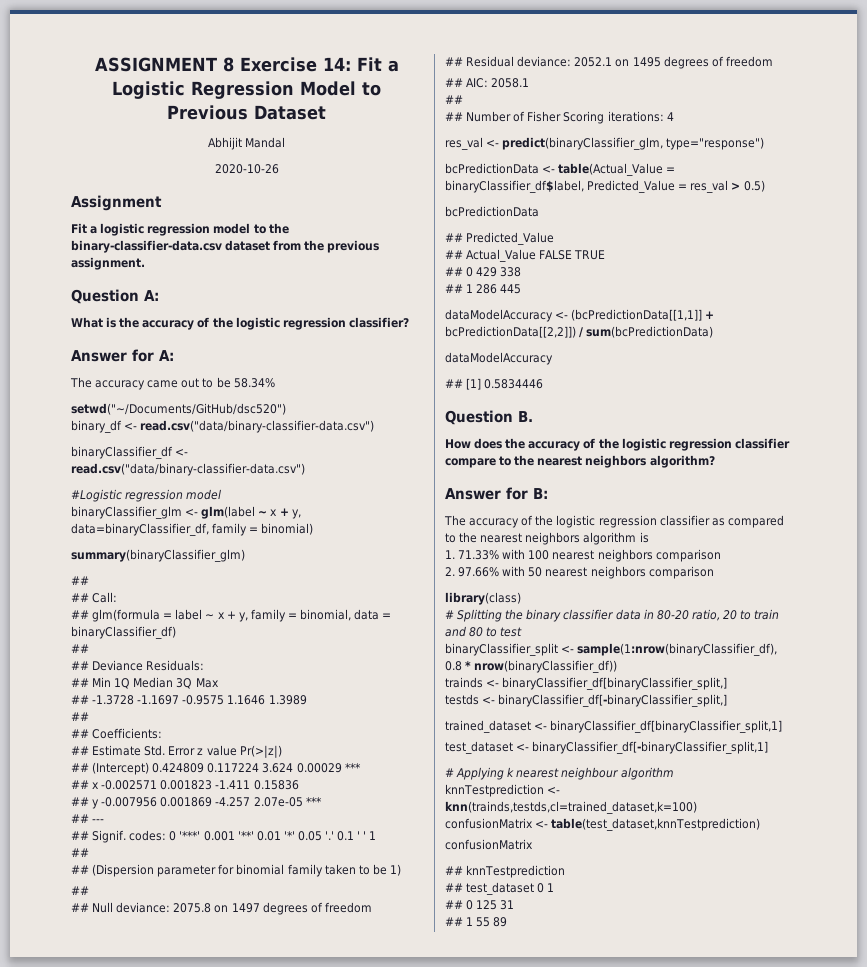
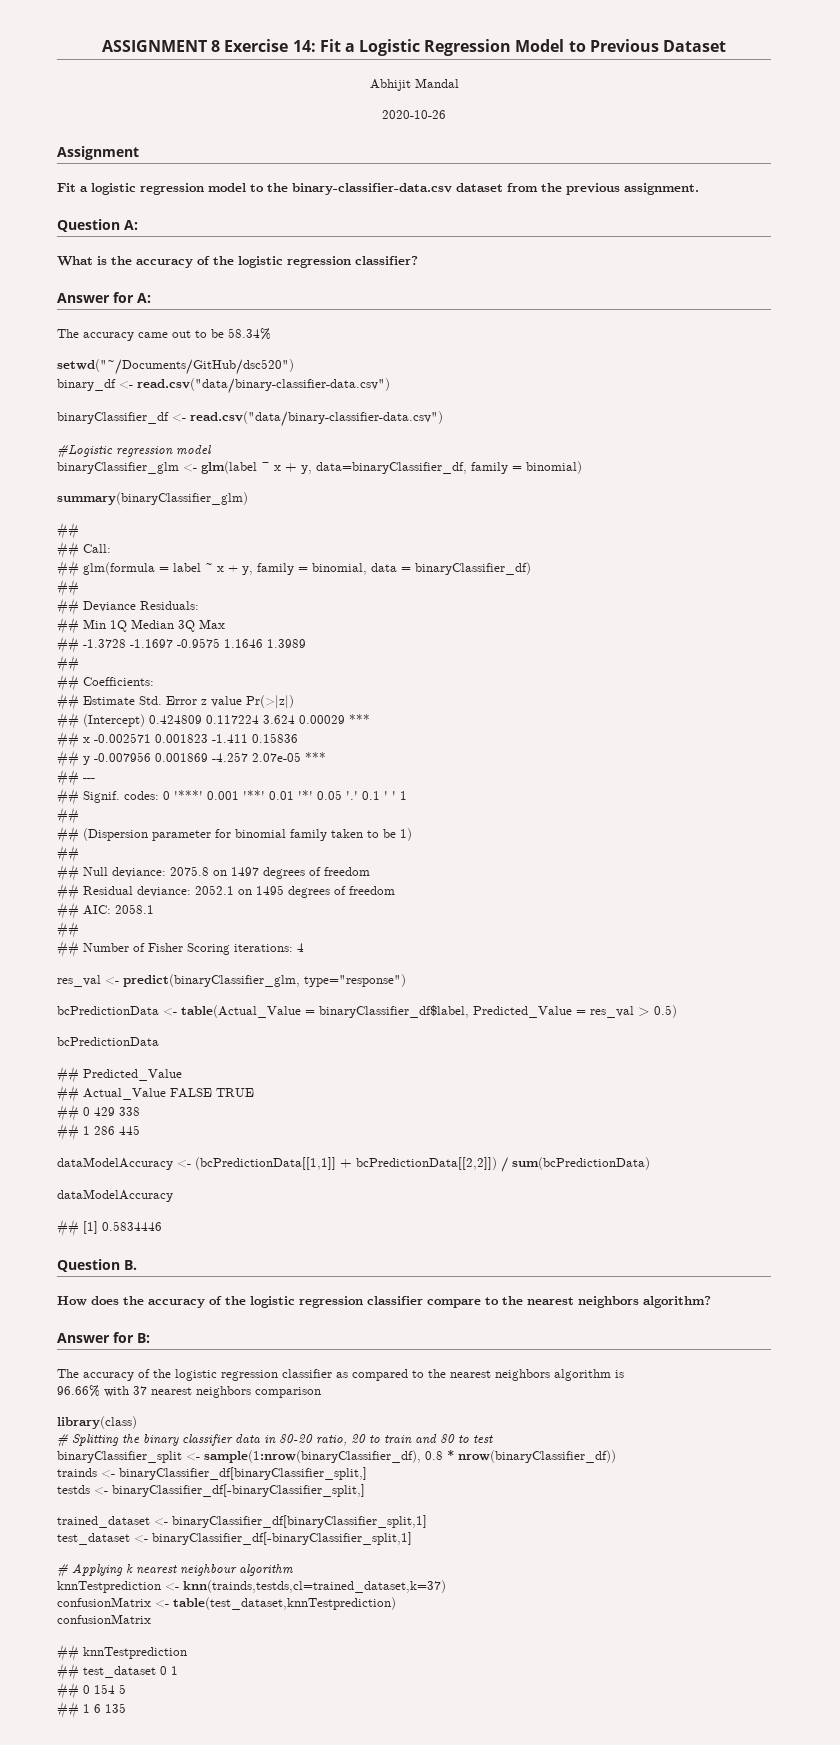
- 1. 71.33% with 100 nearest neighbors comparison
- 2. 97.66% with 50 nearest neighbors comparison
+ 96.66% with 37 nearest neighbors comparison
- knnTestprediction <- knn(trainds,testds,cl=trained_dataset,k=100)
+ knnTestprediction <- knn(trainds,testds,cl=trained_dataset,k=37)
- ## 0 125 31
- ## 1 55 89
+ ## 0 154 5
+ ## 1 6 135

